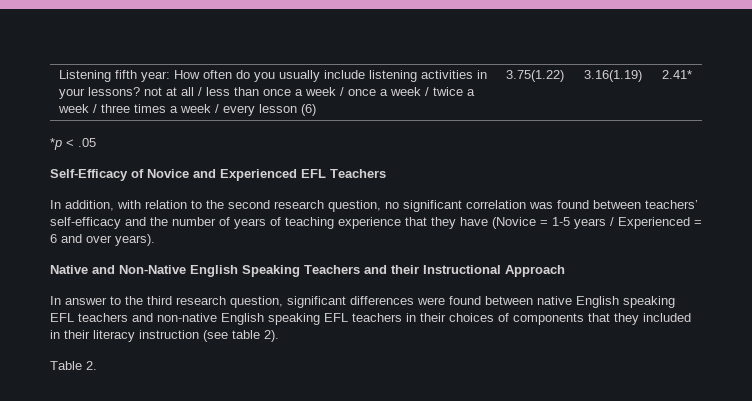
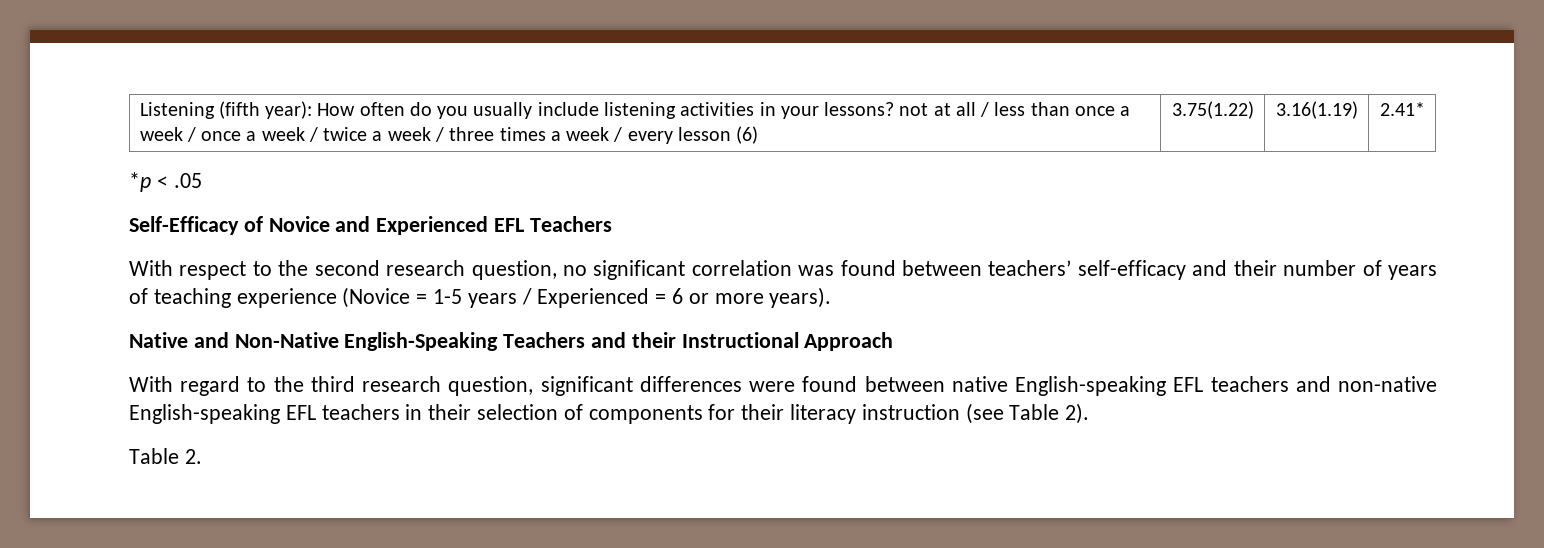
- Listening fifth year: How often do you usually include listening activities in your lessons? not at all / less than once a week / once a week / twice a week / three times a week / every lesson (6)
+ Listening (fifth year): How often do you usually include listening activities in your lessons? not at all / less than once a week / once a week / twice a week / three times a week / every lesson (6)
- In addition, with relation to the second research question, no significant correlation was found between teachers’ self-efficacy and the number of years of teaching experience that they have (Novice = 1-5 years / Experienced = 6 and over years).
+ With respect to the second research question, no significant correlation was found between teachers’ self-efficacy and their number of years of teaching experience (Novice = 1-5 years / Experienced = 6 or more years).
- Native and Non-Native English Speaking Teachers and their Instructional Approach
+ Native and Non-Native English-Speaking Teachers and their Instructional Approach
- In answer to the third research question, significant differences were found between native English speaking EFL teachers and non-native English speaking EFL teachers in their choices of components that they included in their literacy instruction (see table 2).
+ With regard to the third research question, significant differences were found between native English-speaking EFL teachers and non-native English-speaking EFL teachers in their selection of components for their literacy instruction (see Table 2).

